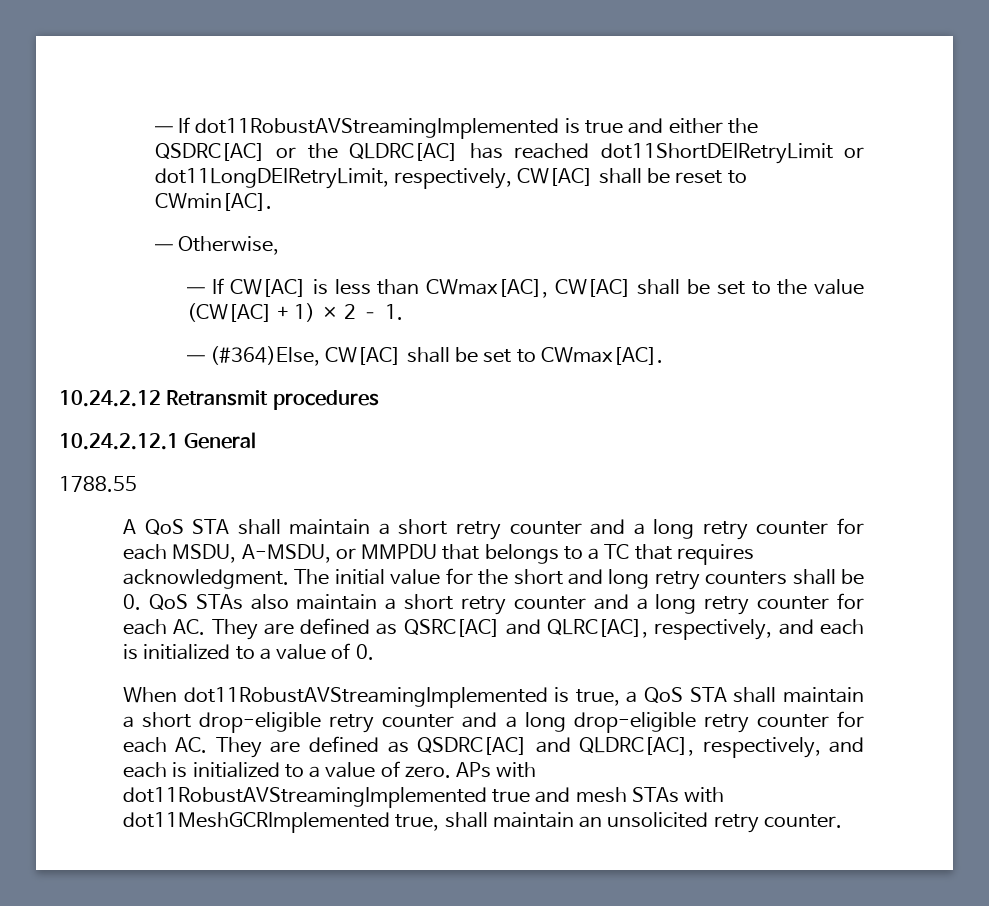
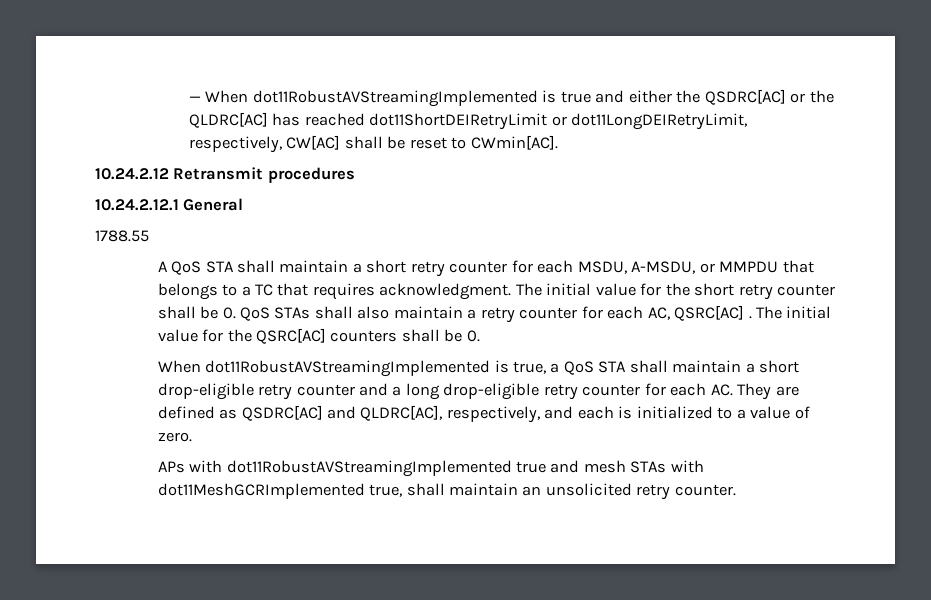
- — If dot11RobustAVStreamingImplemented is true and either the QSDRC[AC] or the QLDRC[AC] has reached dot11ShortDEIRetryLimit or dot11LongDEIRetryLimit, respectively, CW[AC] shall be reset to CWmin[AC].
+ — When dot11RobustAVStreamingImplemented is true and either the QSDRC[AC] or the QLDRC[AC] has reached dot11ShortDEIRetryLimit or dot11LongDEIRetryLimit, respectively, CW[AC] shall be reset to CWmin[AC].
- — Otherwise,
- — If CW[AC] is less than CWmax[AC], CW[AC] shall be set to the value (CW[AC] + 1) × 2 – 1.
- — (#364)Else, CW[AC] shall be set to CWmax[AC].
- A QoS STA shall maintain a short retry counter and a long retry counter for each MSDU, A-MSDU, or MMPDU that belongs to a TC that requires acknowledgment.
+ A QoS STA shall maintain a short retry counter for each MSDU, A-MSDU, or MMPDU that belongs to a TC that requires acknowledgment.
- The initial value for the short and long retry counters shall be 0. QoS STAs also maintain a short retry counter and a long retry counter for each AC. They are defined as QSRC[AC] and QLRC[AC], respectively, and each is initialized to a value of 0.
+ The initial value for the short retry counter shall be 0. QoS STAs shall also maintain a retry counter for each AC, QSRC[AC] . The initial value for the QSRC[AC] counters shall be 0.
- When dot11RobustAVStreamingImplemented is true, a QoS STA shall maintain a short drop-eligible retry counter and a long drop-eligible retry counter for each AC. They are defined as QSDRC[AC] and QLDRC[AC], respectively, and each is initialized to a value of zero. APs with dot11RobustAVStreamingImplemented true and mesh STAs with dot11MeshGCRImplemented true, shall maintain an unsolicited retry counter.
+ When dot11RobustAVStreamingImplemented is true, a QoS STA shall maintain a short drop-eligible retry counter and a long drop-eligible retry counter for each AC. They are defined as QSDRC[AC] and QLDRC[AC], respectively, and each is initialized to a value of zero.
+ APs with dot11RobustAVStreamingImplemented true and mesh STAs with dot11MeshGCRImplemented true, shall maintain an unsolicited retry counter.

